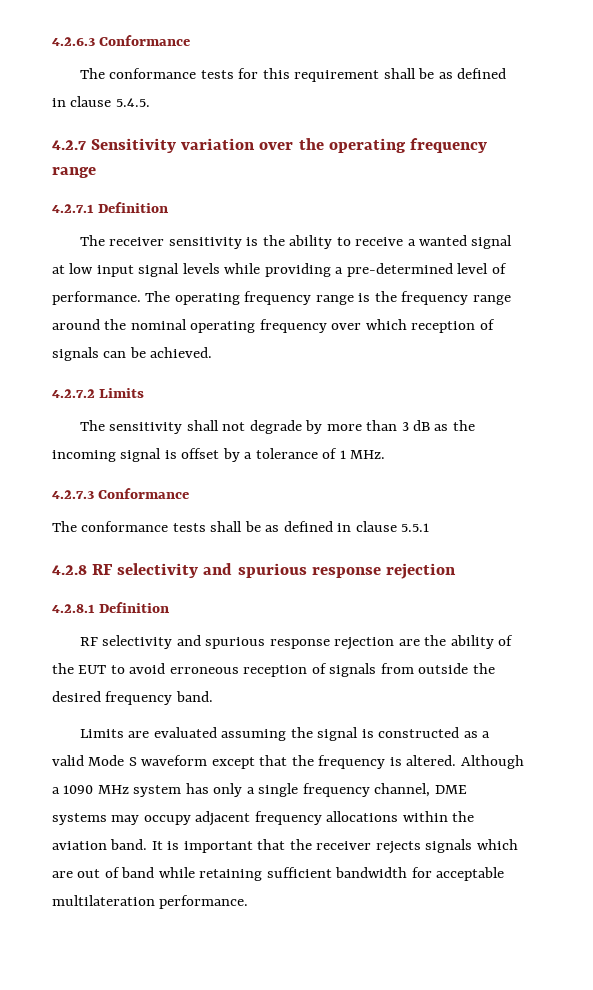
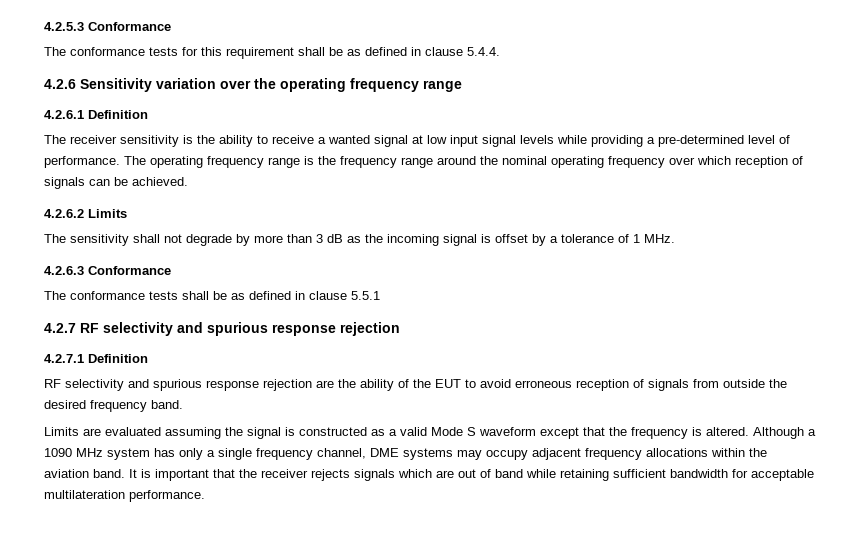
- 4.2.6.3 Conformance
+ 4.2.5.3 Conformance
- The conformance tests for this requirement shall be as defined in clause 5.4.5.
- 4.2.7 Sensitivity variation over the operating frequency range
+ The conformance tests for this requirement shall be as defined in clause 5.4.4.
+ 4.2.6 Sensitivity variation over the operating frequency range
- 4.2.7.1 Definition
+ 4.2.6.1 Definition
- 4.2.7.2 Limits
+ 4.2.6.2 Limits
- 4.2.7.3 Conformance
+ 4.2.6.3 Conformance
- 4.2.8 RF selectivity and spurious response rejection
+ 4.2.7 RF selectivity and spurious response rejection
- 4.2.8.1 Definition
+ 4.2.7.1 Definition

